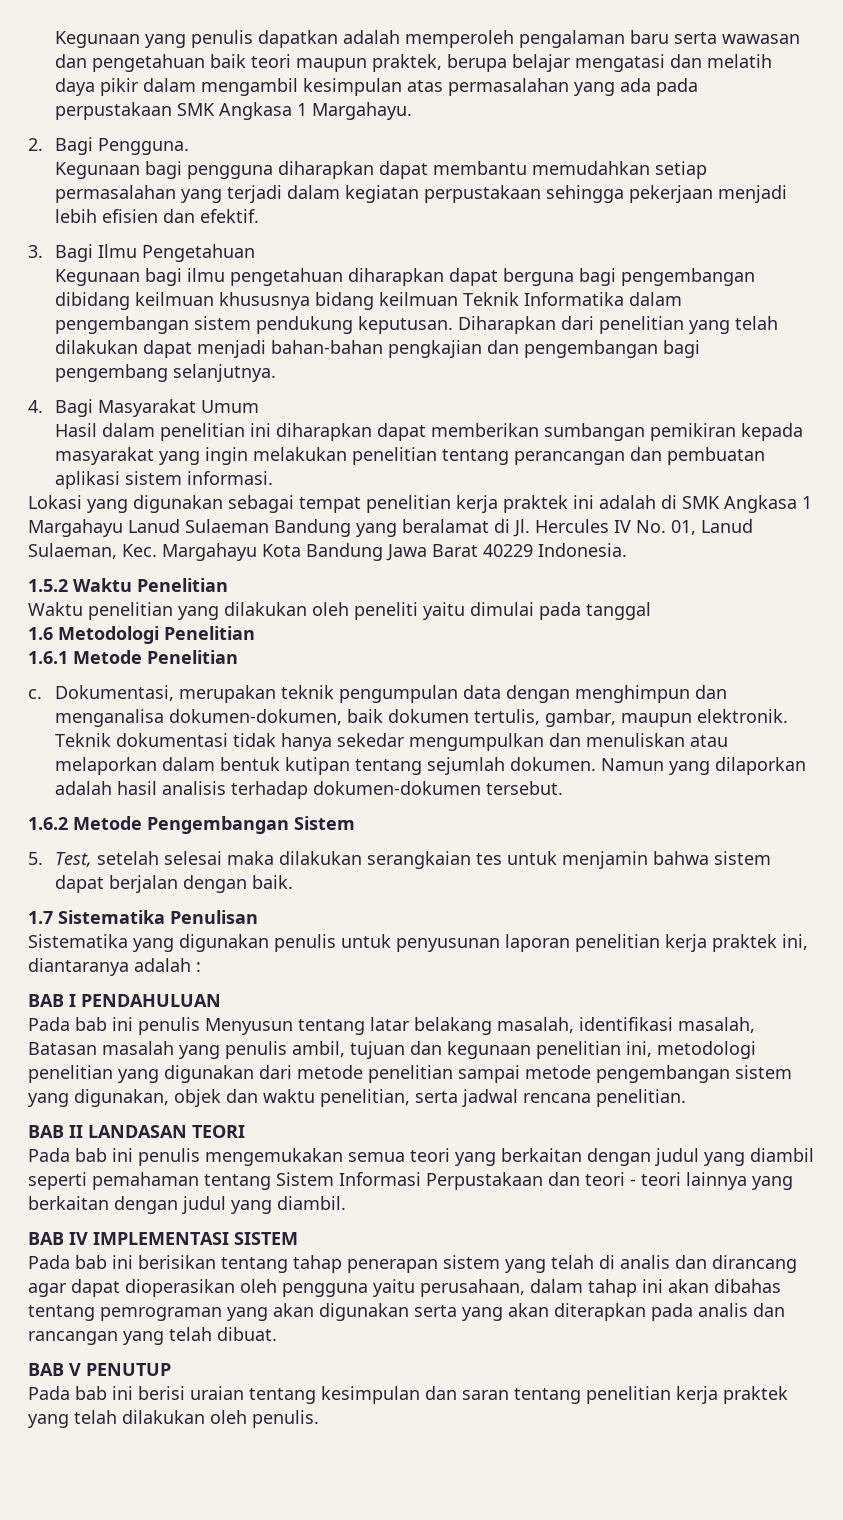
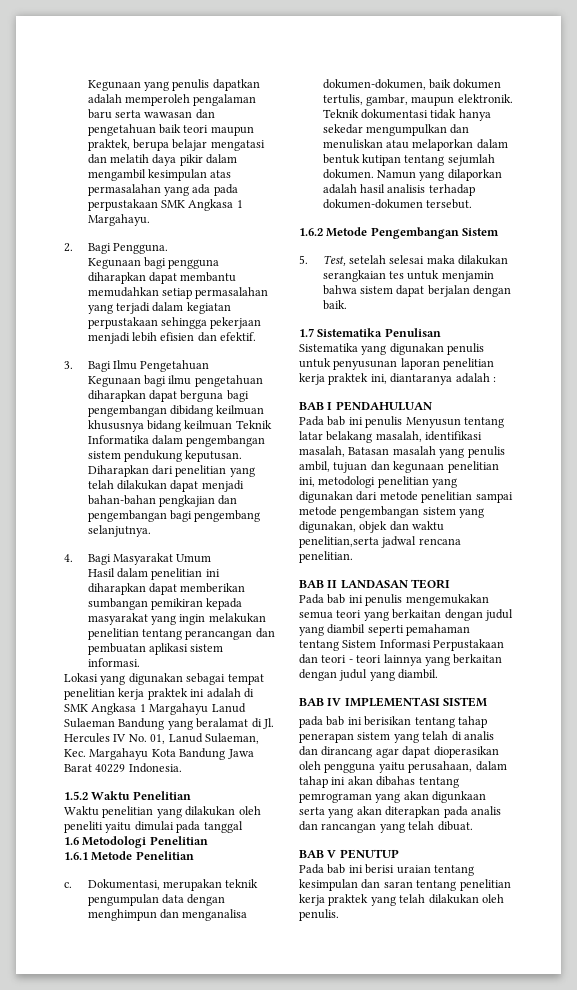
- Pada bab ini penulis Menyusun tentang latar belakang masalah, identifikasi masalah, Batasan masalah yang penulis ambil, tujuan dan kegunaan penelitian ini, metodologi penelitian yang digunakan dari metode penelitian sampai metode pengembangan sistem yang digunakan, objek dan waktu penelitian, serta jadwal rencana penelitian.
+ Pada bab ini penulis Menyusun tentang latar belakang masalah, identifikasi masalah, Batasan masalah yang penulis ambil, tujuan dan kegunaan penelitian ini, metodologi penelitian yang digunakan dari metode penelitian sampai metode pengembangan sistem yang digunakan, objek dan waktu penelitian,serta jadwal rencana penelitian.
- Pada bab ini berisikan tentang tahap penerapan sistem yang telah di analis dan dirancang agar dapat dioperasikan oleh pengguna yaitu perusahaan, dalam tahap ini akan dibahas tentang pemrograman yang akan digunakan serta yang akan diterapkan pada analis dan rancangan yang telah dibuat.
+ pada bab ini berisikan tentang tahap penerapan sistem yang telah di analis dan dirancang agar dapat dioperasikan oleh pengguna yaitu perusahaan, dalam tahap ini akan dibahas tentang pemrograman yang akan digunkaan serta yang akan diterapkan pada analis dan rancangan yang telah dibuat.

